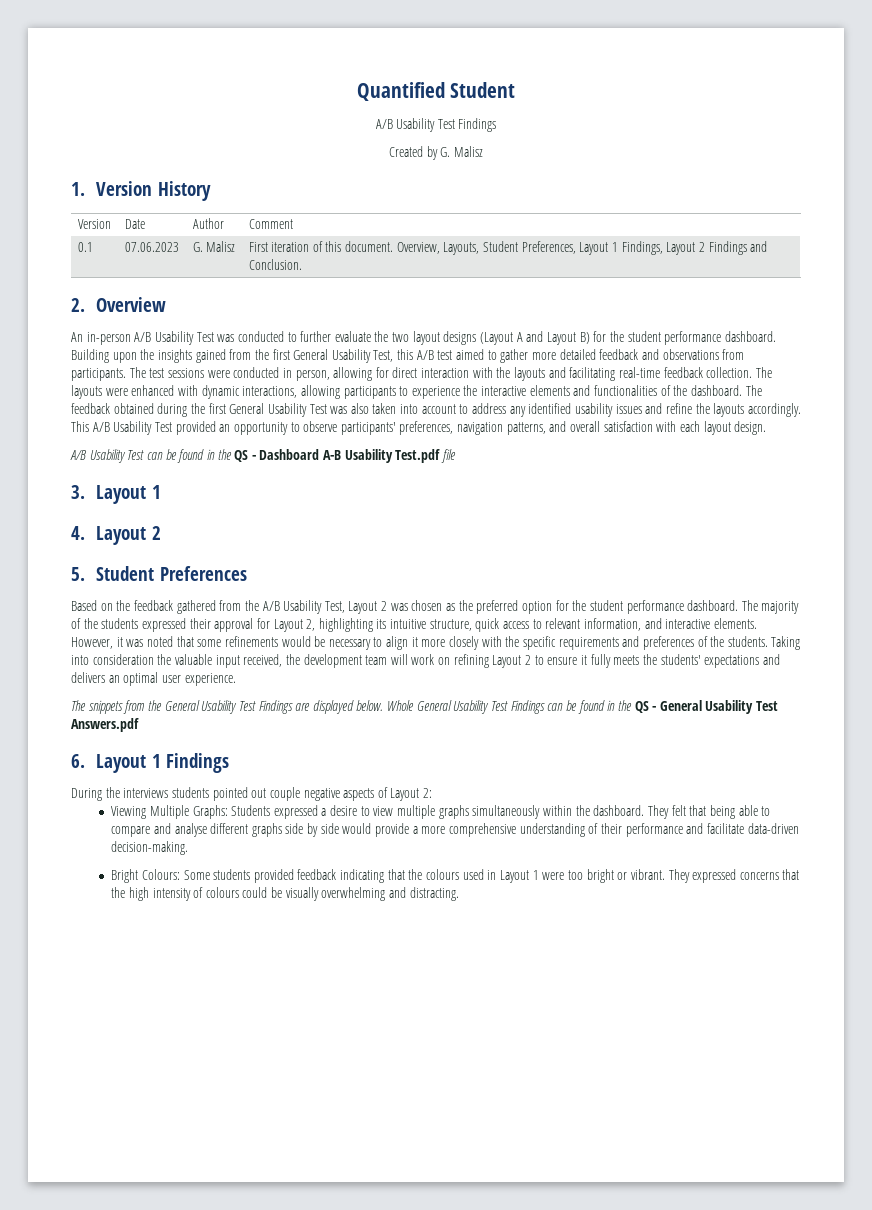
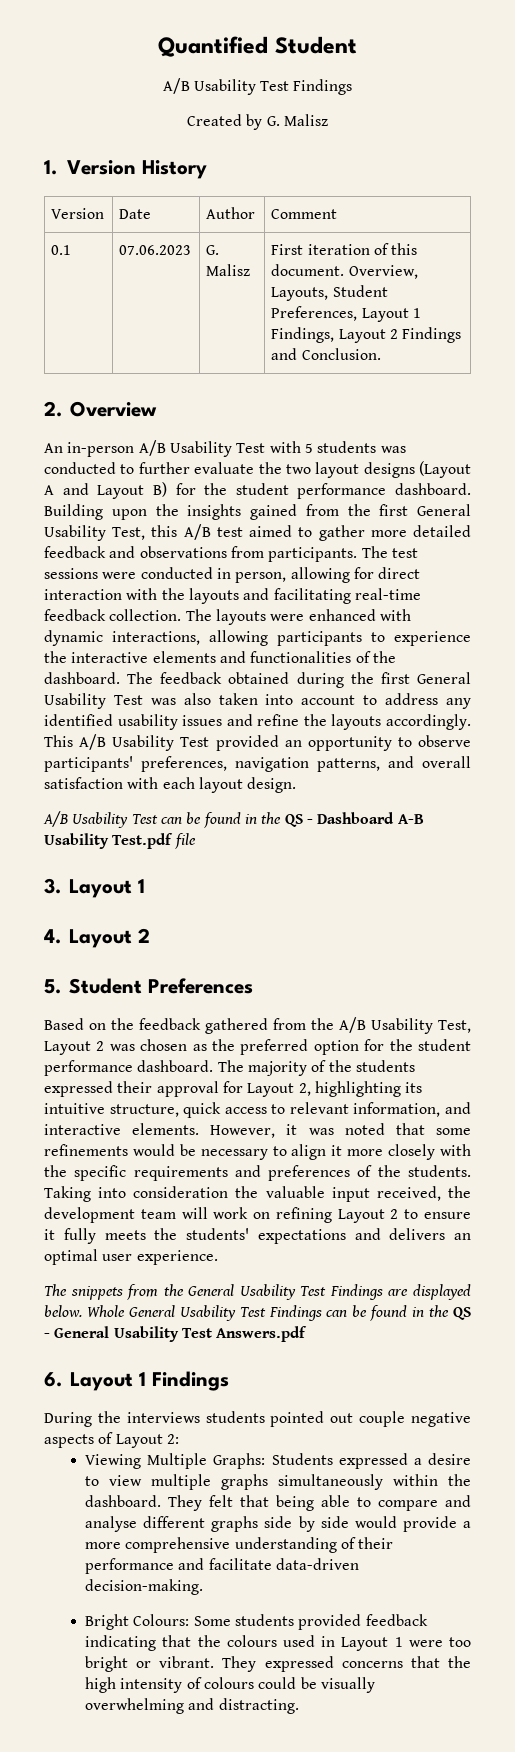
- An in-person A/B Usability Test was conducted to further evaluate the two layout designs (Layout A and Layout B) for the student performance dashboard.
+ An in-person A/B Usability Test with 5 students was conducted to further evaluate the two layout designs (Layout A and Layout B) for the student performance dashboard.

